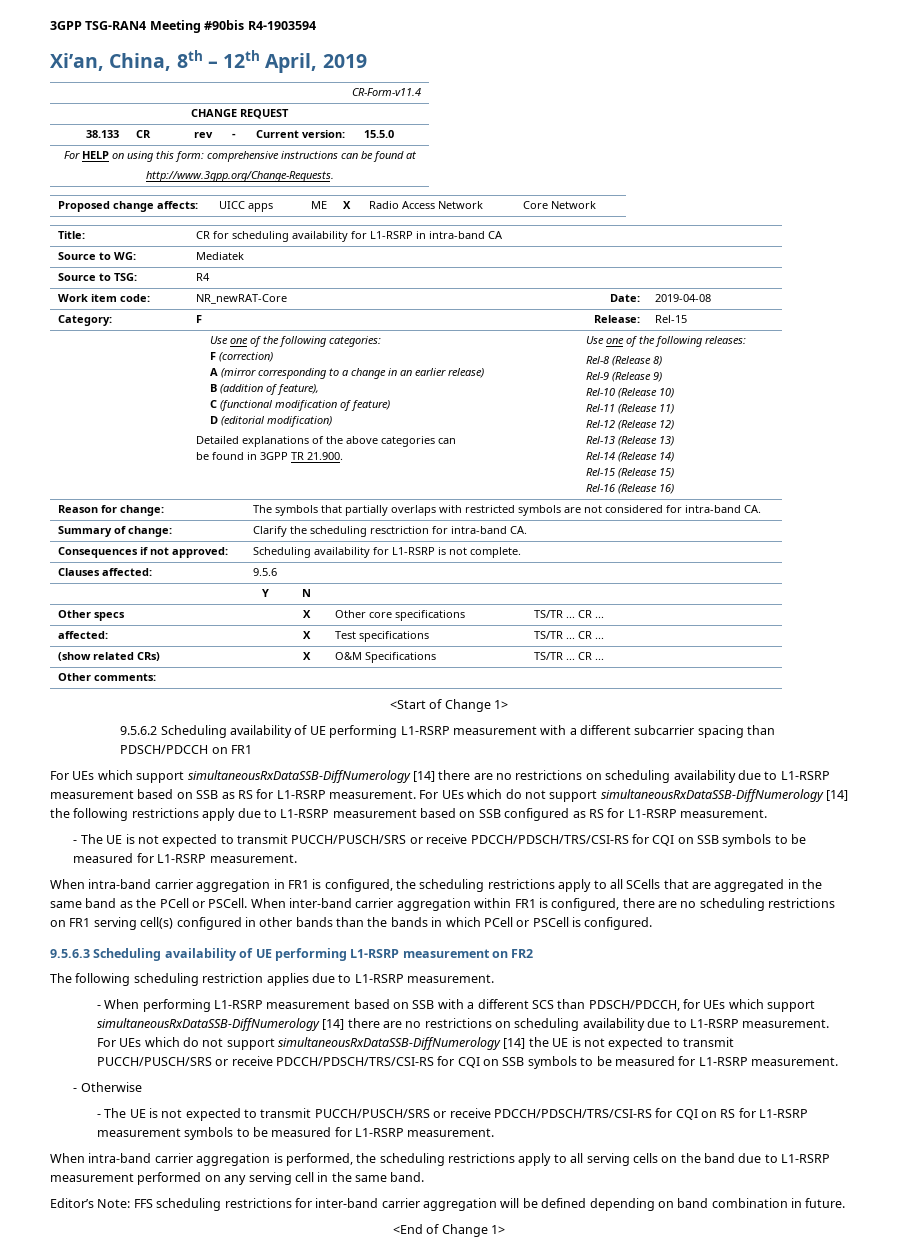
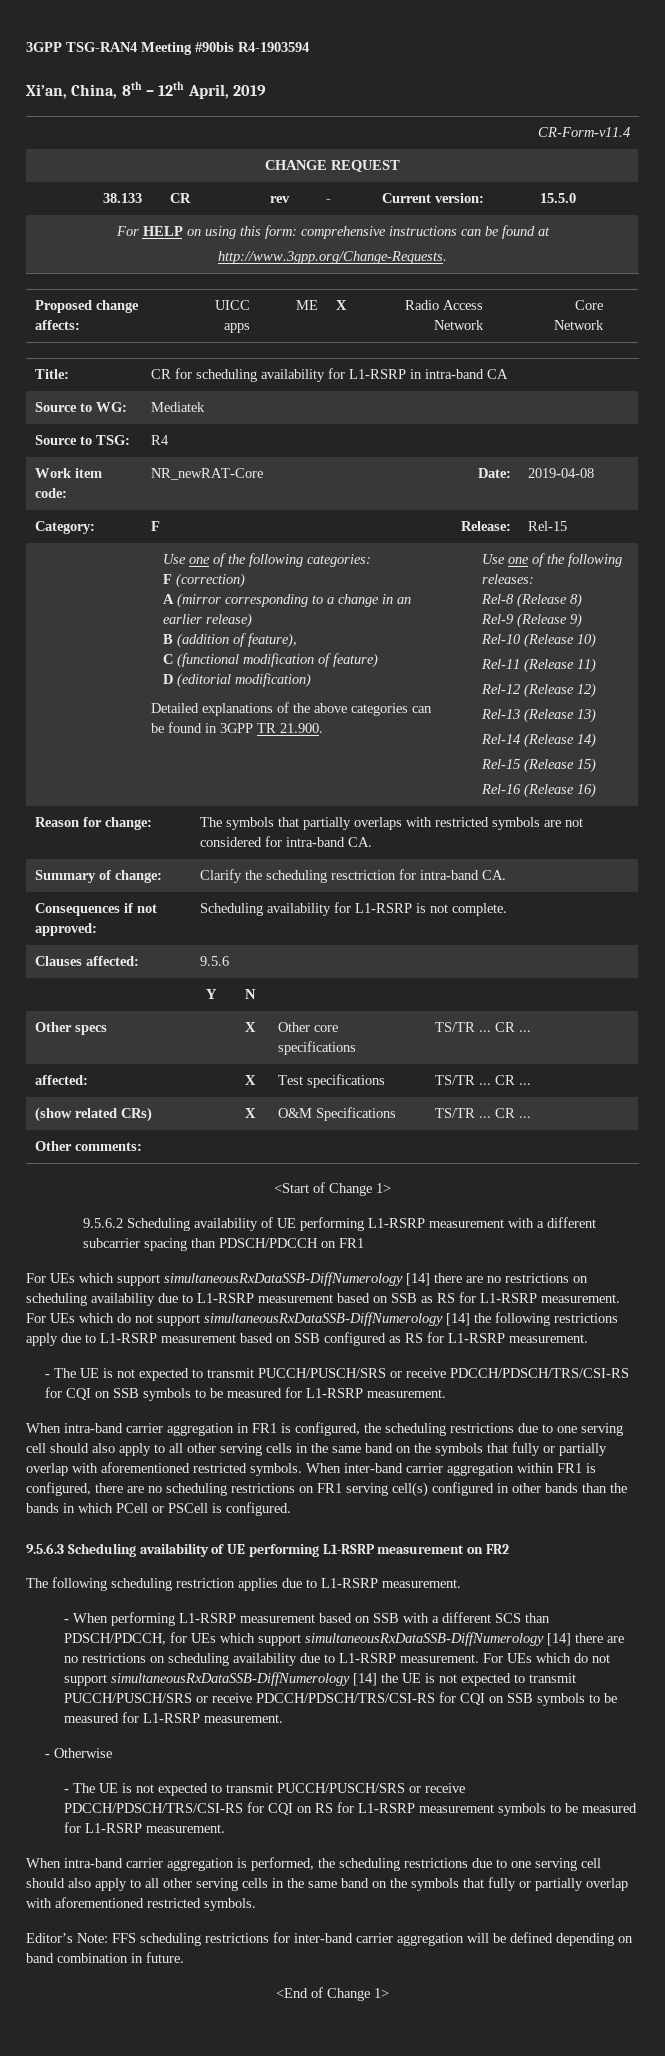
- When intra-band carrier aggregation in FR1 is configured, the scheduling restrictions apply to all SCells that are aggregated in the same band as the PCell or PSCell.
+ When intra-band carrier aggregation in FR1 is configured, the scheduling restrictions due to one serving cell should also apply to all other serving cells in the same band on the symbols that fully or partially overlap with aforementioned restricted symbols.
- When intra-band carrier aggregation is performed, the scheduling restrictions apply to all serving cells on the band due to L1-RSRP measurement performed on any serving cell in the same band.
+ When intra-band carrier aggregation is performed, the scheduling restrictions due to one serving cell should also apply to all other serving cells in the same band on the symbols that fully or partially overlap with aforementioned restricted symbols.

